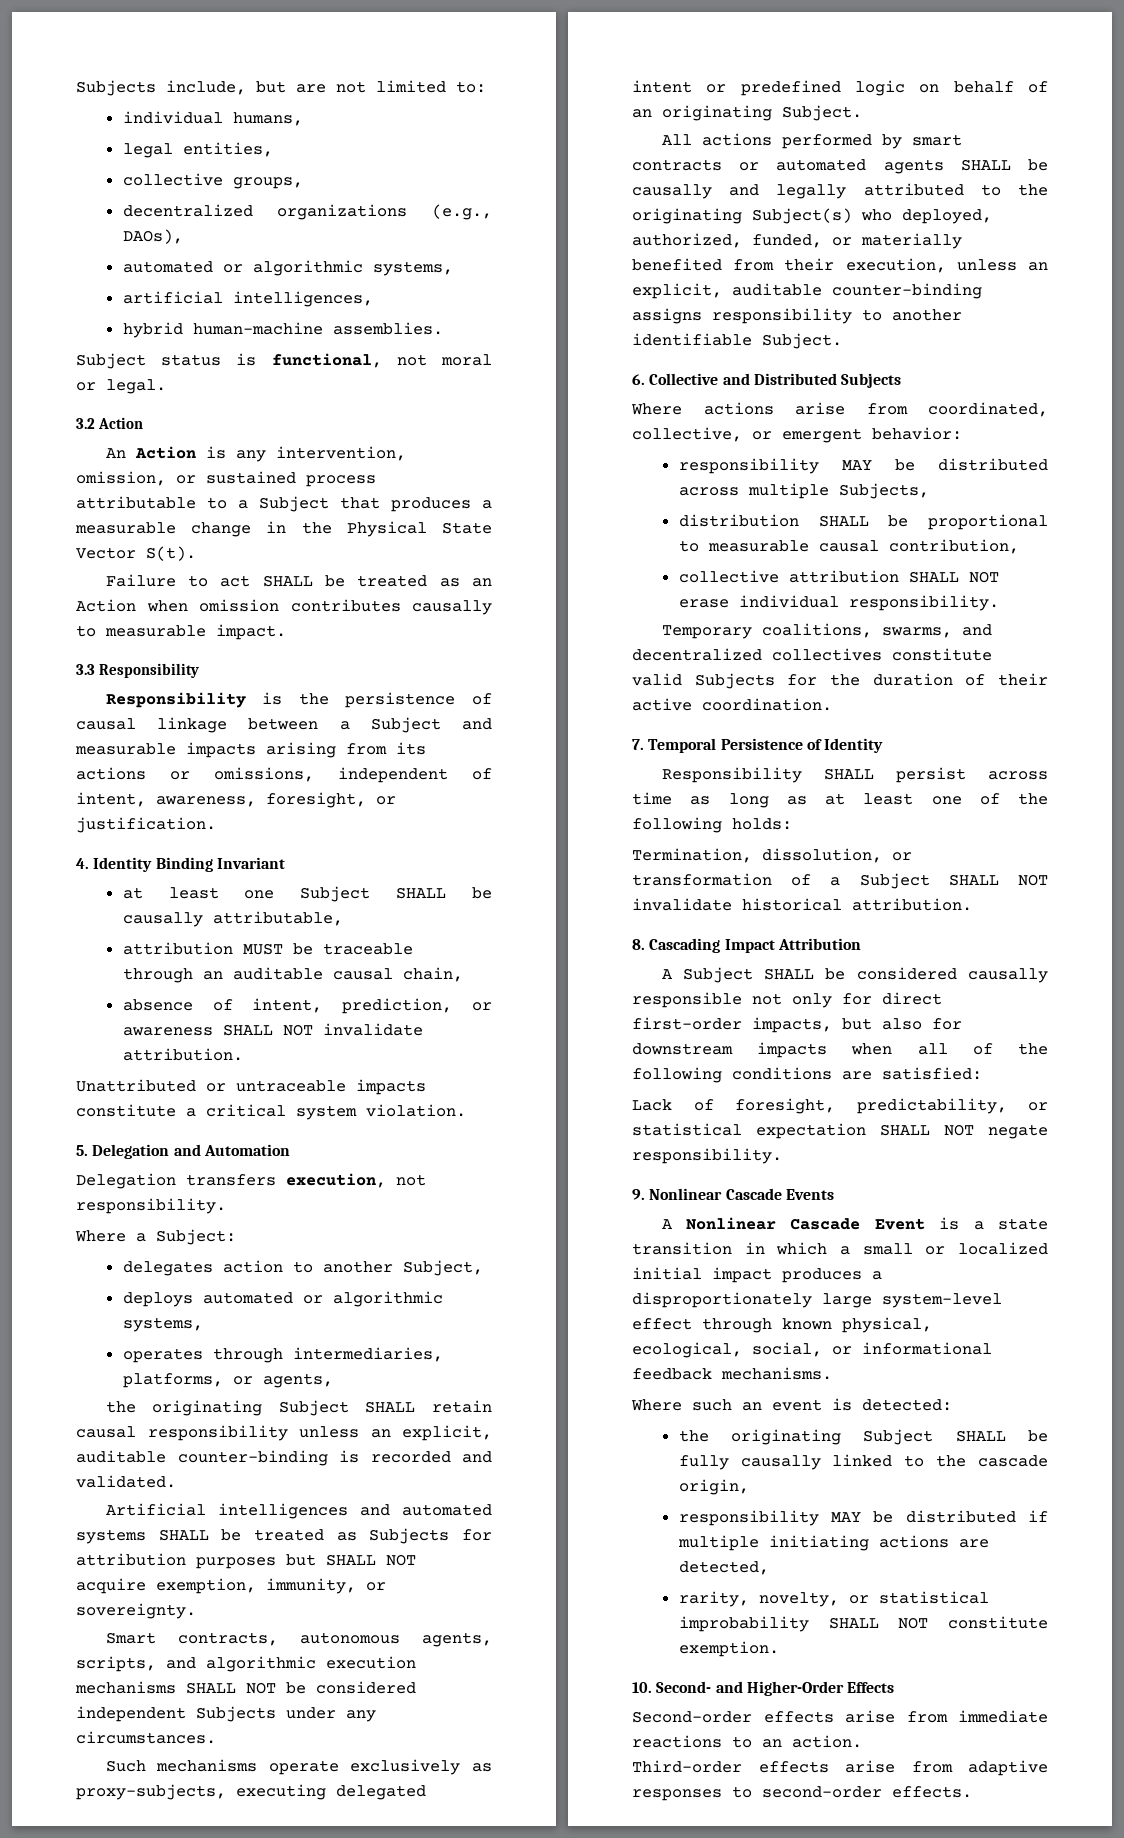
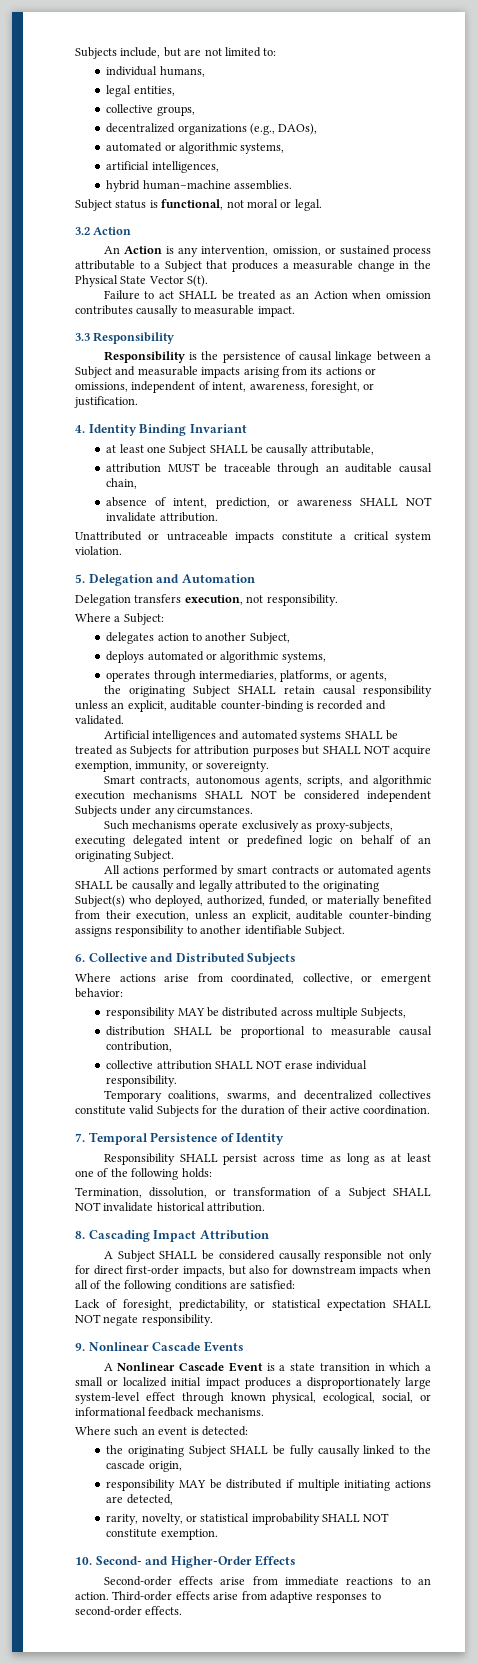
- Second-order effects arise from immediate reactions to an action.
- Third-order effects arise from adaptive responses to second-order effects.
+ Second-order effects arise from immediate reactions to an action. Third-order effects arise from adaptive responses to second-order effects.

